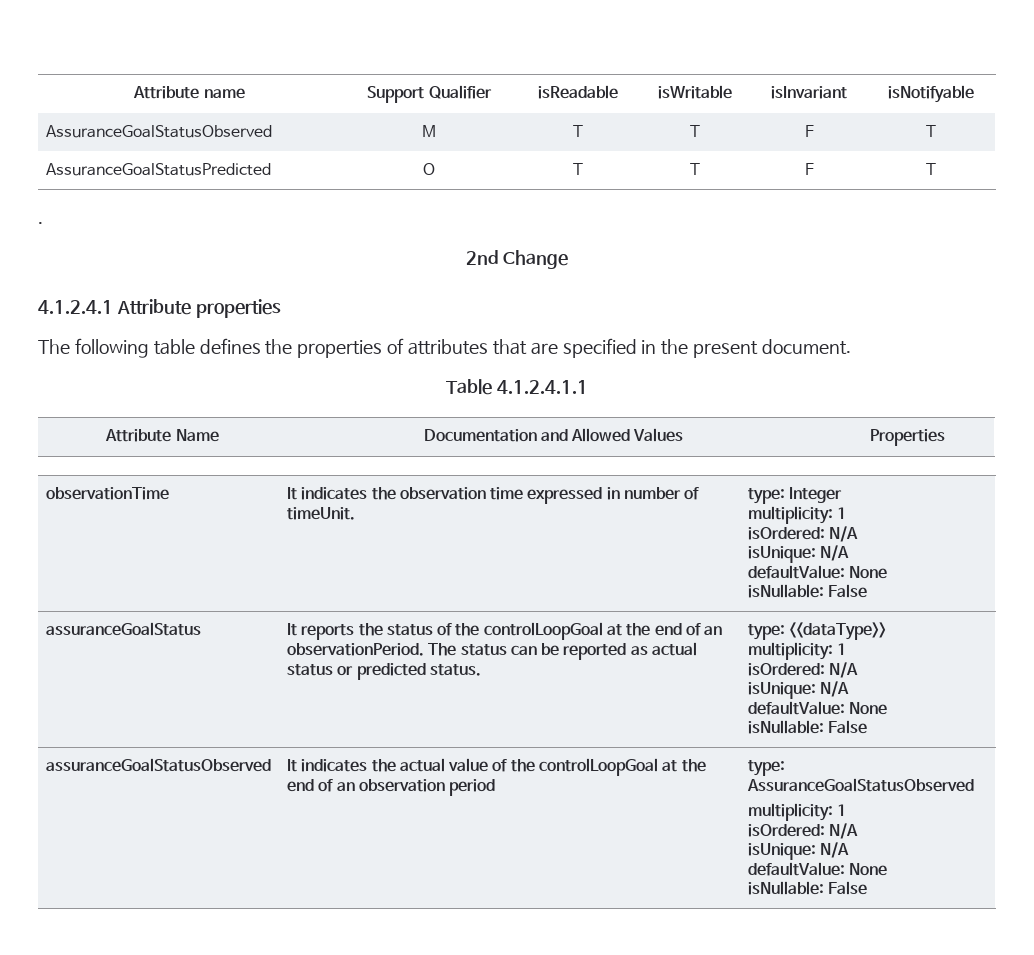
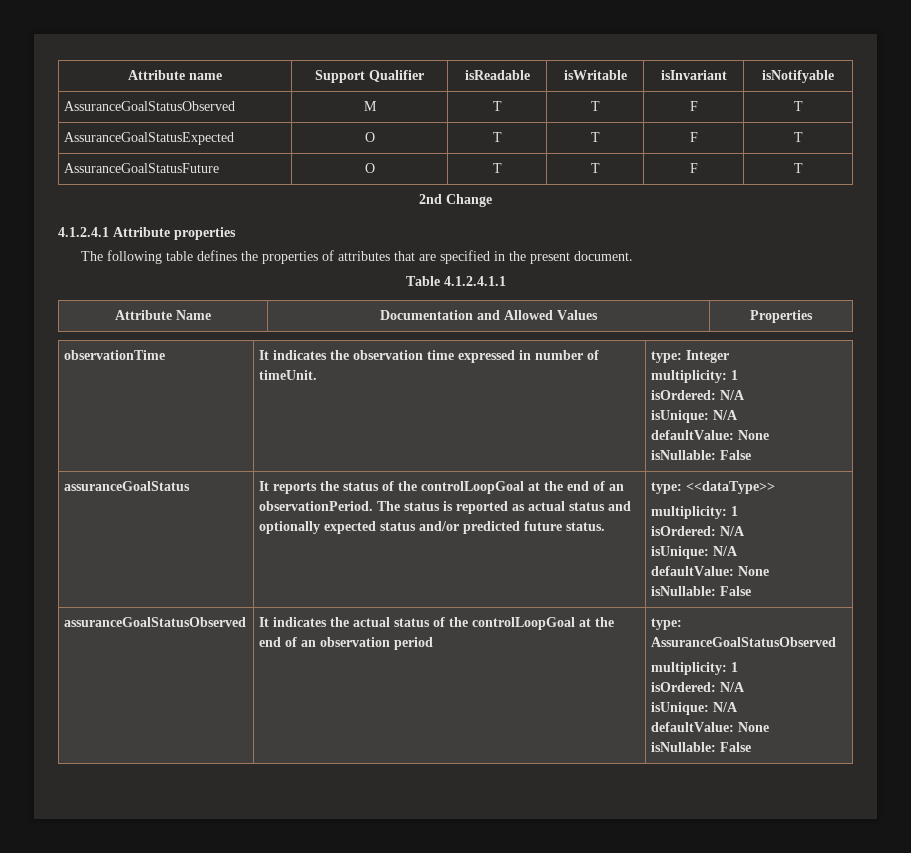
- AssuranceGoalStatusPredicted | O | T | T | F | T
- .
+ AssuranceGoalStatusExpected | O | T | T | F | T
+ AssuranceGoalStatusFuture | O | T | T | F | T
- The status can be reported as actual status or predicted status.
+ The status is reported as actual status and optionally expected status and/or predicted future status.
- assuranceGoalStatusObserved | It indicates the actual value of the controlLoopGoal at the end of an observation period | type: AssuranceGoalStatusObserved
+ assuranceGoalStatusObserved | It indicates the actual status of the controlLoopGoal at the end of an observation period | type: AssuranceGoalStatusObserved

